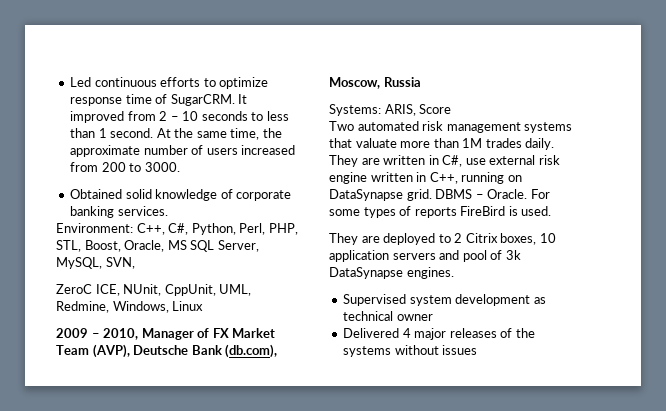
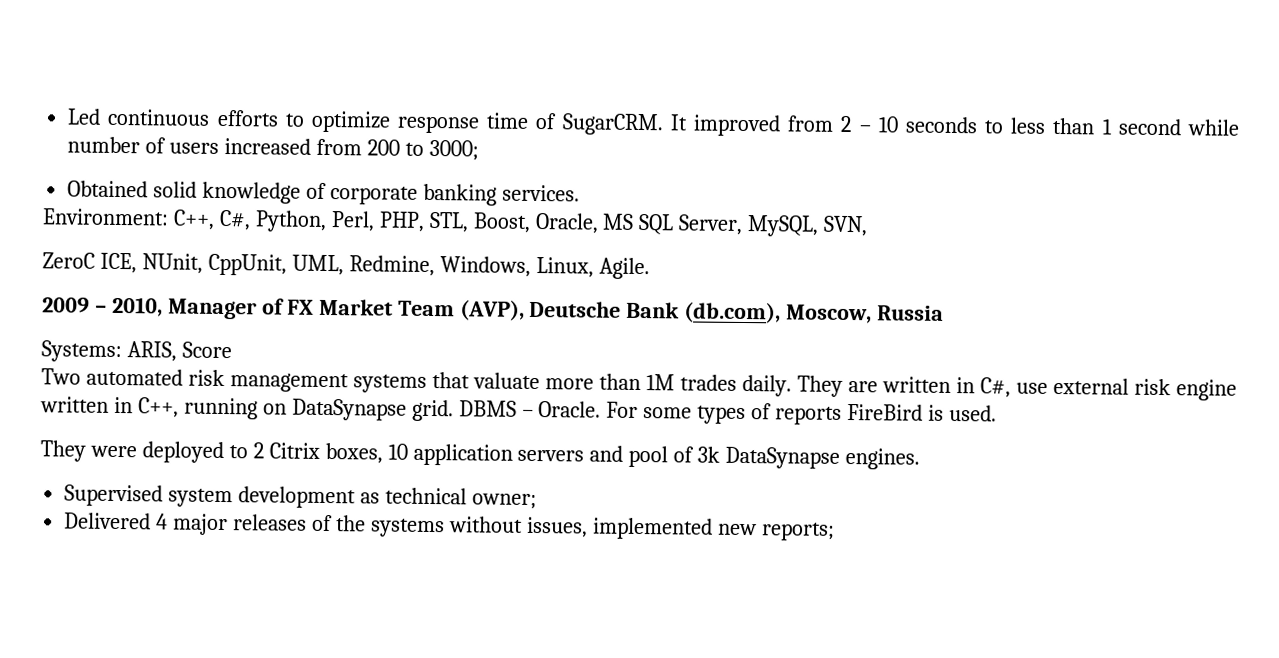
- It improved from 2 – 10 seconds to less than 1 second. At the same time, the approximate number of users increased from 200 to 3000.
+ It improved from 2 – 10 seconds to less than 1 second while number of users increased from 200 to 3000;
- ZeroC ICE, NUnit, CppUnit, UML, Redmine, Windows, Linux
+ ZeroC ICE, NUnit, CppUnit, UML, Redmine, Windows, Linux, Agile.
- They are deployed to 2 Citrix boxes, 10 application servers and pool of 3k DataSynapse engines.
+ They were deployed to 2 Citrix boxes, 10 application servers and pool of 3k DataSynapse engines.
- Supervised system development as technical owner
+ Supervised system development as technical owner;
- Delivered 4 major releases of the systems without issues
+ Delivered 4 major releases of the systems without issues, implemented new reports;

